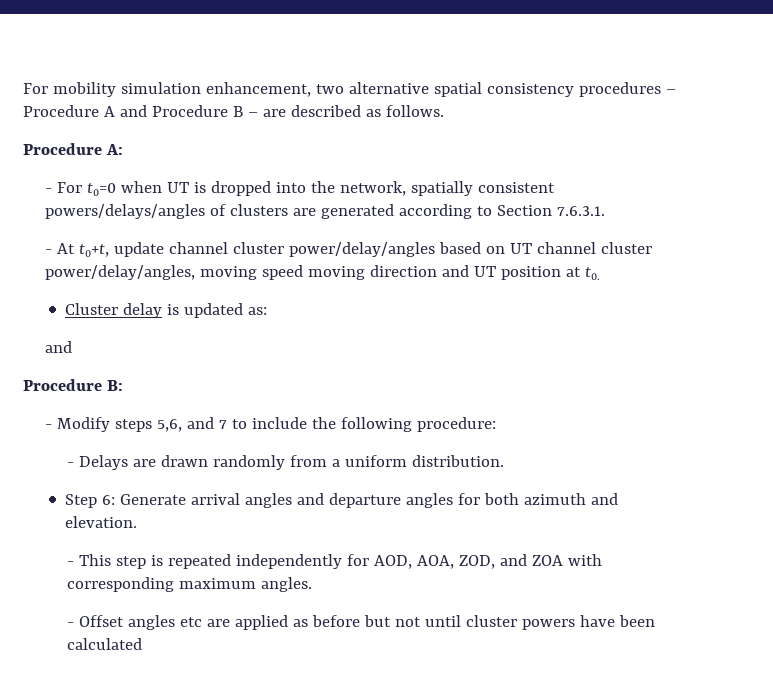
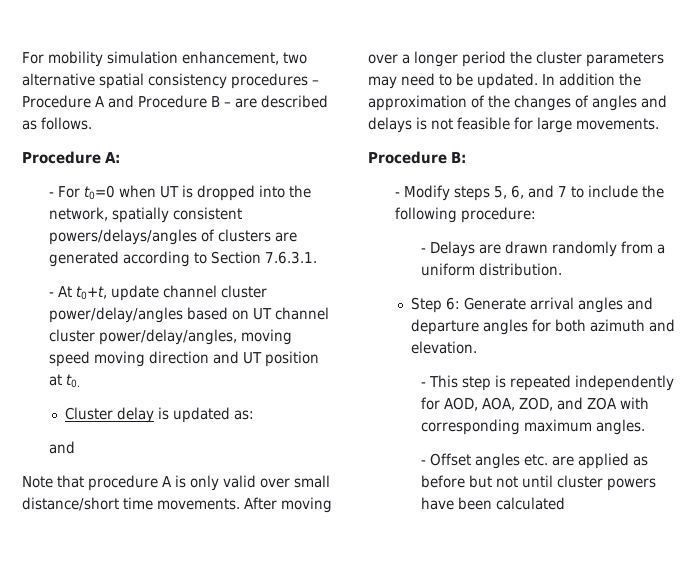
+ Note that procedure A is only valid over small distance/short time movements. After moving over a longer period the cluster parameters may need to be updated. In addition the approximation of the changes of angles and delays is not feasible for large movements.
- - Modify steps 5,6, and 7 to include the following procedure:
+ - Modify steps 5, 6, and 7 to include the following procedure:
- - Offset angles etc are applied as before but not until cluster powers have been calculated
+ - Offset angles etc. are applied as before but not until cluster powers have been calculated

